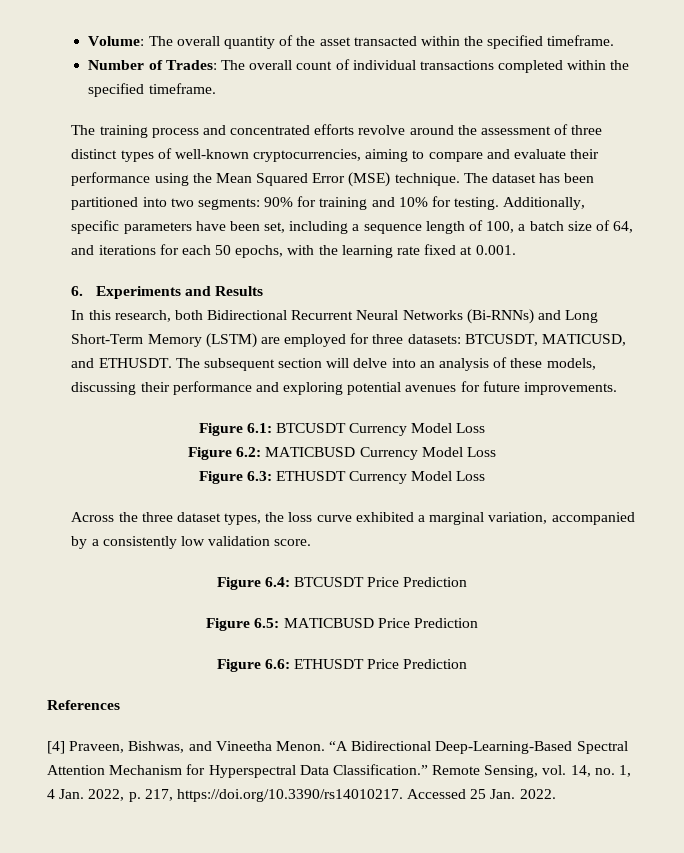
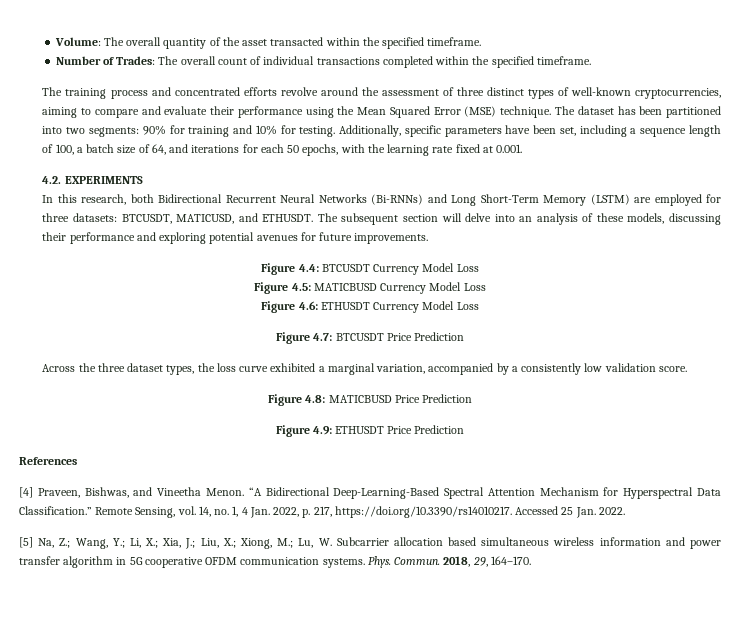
- 6. Experiments and Results
+ 4.2. EXPERIMENTS
- Figure 6.1: BTCUSDT Currency Model Loss
+ Figure 4.4: BTCUSDT Currency Model Loss
- Figure 6.2: MATICBUSD Currency Model Loss
+ Figure 4.5: MATICBUSD Currency Model Loss
- Figure 6.3: ETHUSDT Currency Model Loss
+ Figure 4.6: ETHUSDT Currency Model Loss
+ Figure 4.7: BTCUSDT Price Prediction
- Figure 6.4: BTCUSDT Price Prediction
- Figure 6.5: MATICBUSD Price Prediction
+ Figure 4.8: MATICBUSD Price Prediction
- Figure 6.6: ETHUSDT Price Prediction
+ Figure 4.9: ETHUSDT Price Prediction
+ [5] Na, Z.; Wang, Y.; Li, X.; Xia, J.; Liu, X.; Xiong, M.; Lu, W. Subcarrier allocation based simultaneous wireless information and power transfer algorithm in 5G cooperative OFDM communication systems. Phys. Commun. 2018, 29, 164–170.

